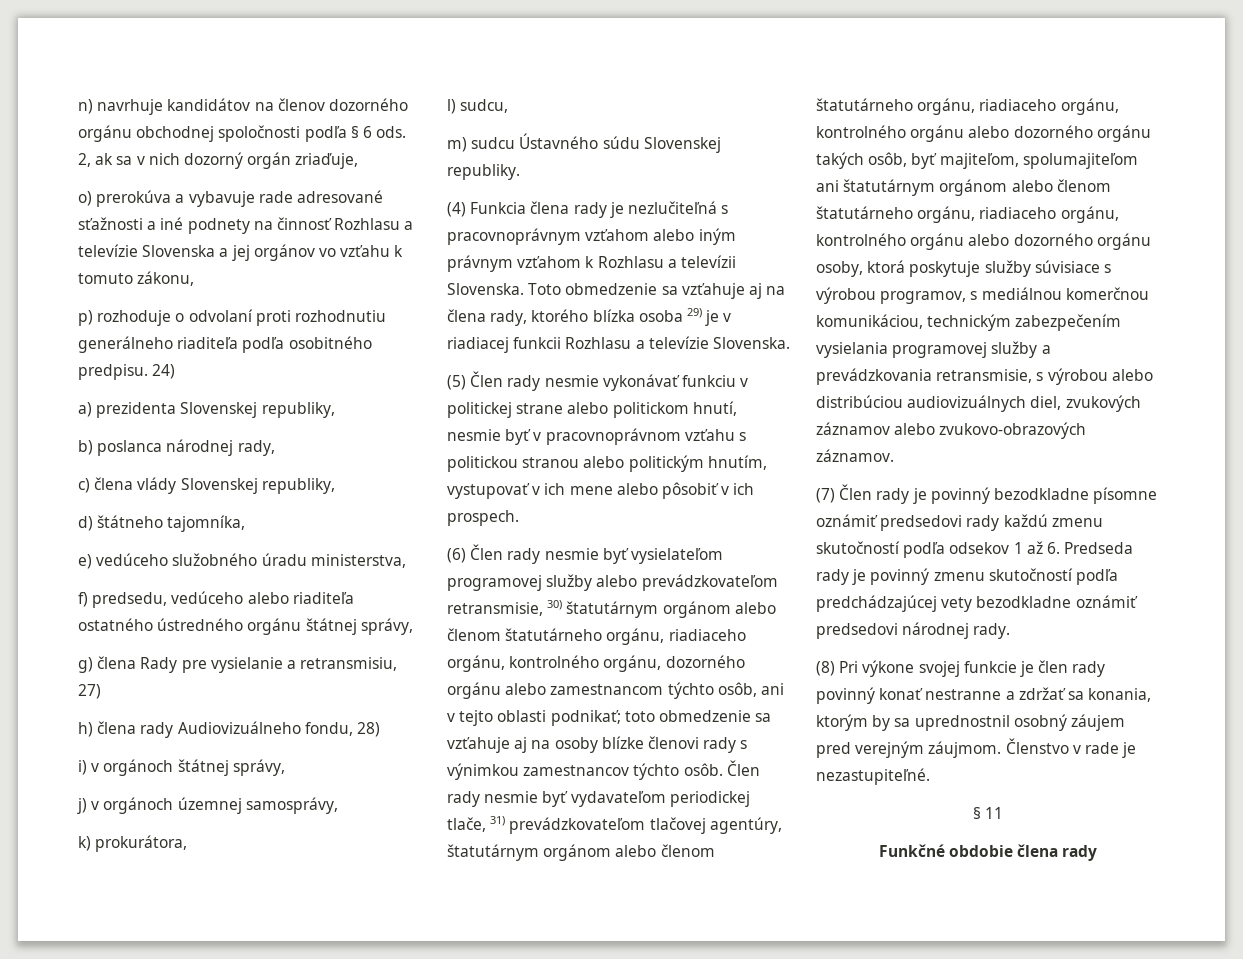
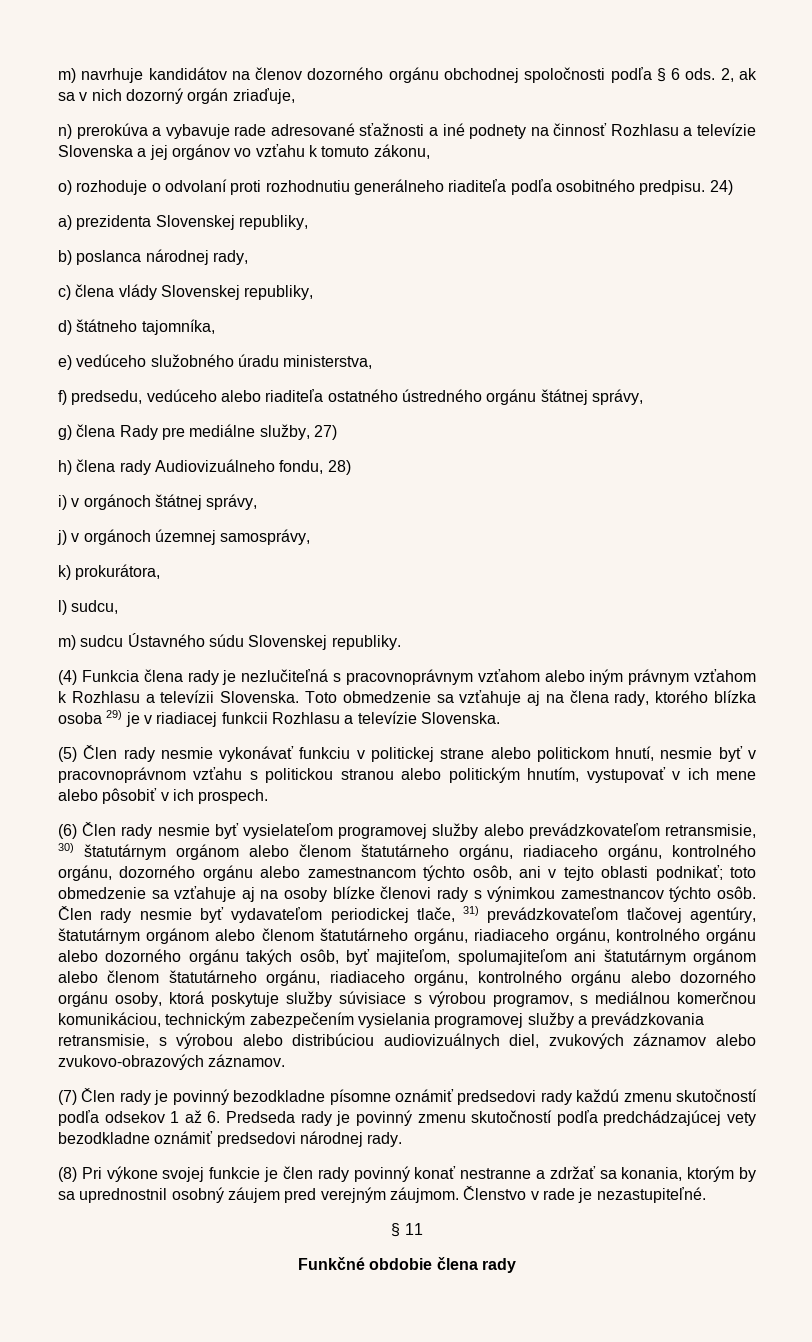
- n) navrhuje kandidátov na členov dozorného orgánu obchodnej spoločnosti podľa § 6 ods.
+ m) navrhuje kandidátov na členov dozorného orgánu obchodnej spoločnosti podľa § 6 ods.
- o) prerokúva a vybavuje rade adresované sťažnosti a iné podnety na činnosť Rozhlasu a televízie Slovenska a jej orgánov vo vzťahu k tomuto zákonu,
+ n) prerokúva a vybavuje rade adresované sťažnosti a iné podnety na činnosť Rozhlasu a televízie Slovenska a jej orgánov vo vzťahu k tomuto zákonu,
- p) rozhoduje o odvolaní proti rozhodnutiu generálneho riaditeľa podľa osobitného predpisu.
+ o) rozhoduje o odvolaní proti rozhodnutiu generálneho riaditeľa podľa osobitného predpisu.
- g) člena Rady pre vysielanie a retransmisiu, 27)
+ g) člena Rady pre mediálne služby, 27)

